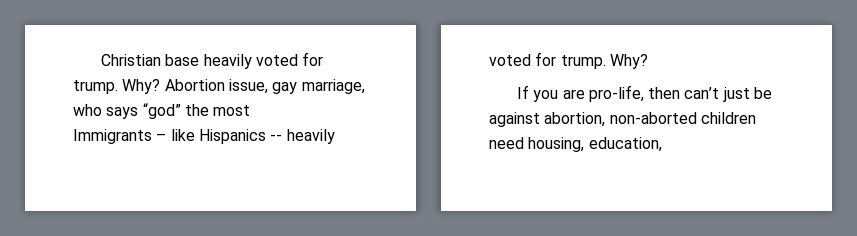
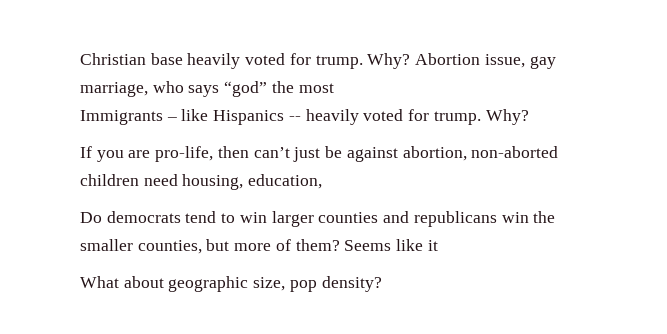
+ Do democrats tend to win larger counties and republicans win the smaller counties, but more of them? Seems like it
+ What about geographic size, pop density?

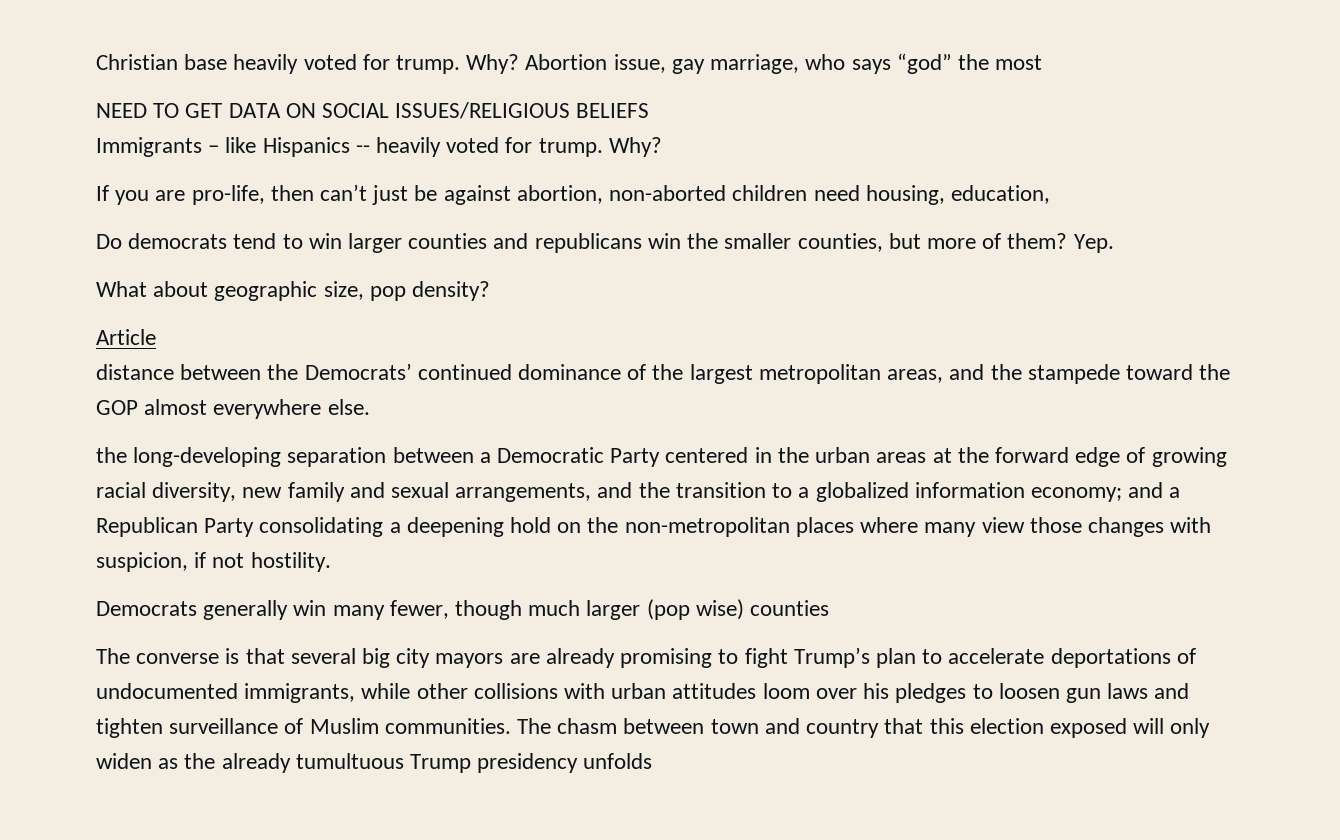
+ NEED TO GET DATA ON SOCIAL ISSUES/RELIGIOUS BELIEFS
- Seems like it
+ Yep.
+ Article
+ distance between the Democrats’ continued dominance of the largest metropolitan areas, and the stampede toward the GOP almost everywhere else.
+ the long-developing separation between a Democratic Party centered in the urban areas at the forward edge of growing racial diversity, new family and sexual arrangements, and the transition to a globalized information economy; and a Republican Party consolidating a deepening hold on the non-metropolitan places where many view those changes with suspicion, if not hostility.
+ Democrats generally win many fewer, though much larger (pop wise) counties
+ The converse is that several big city mayors are already promising to fight Trump’s plan to accelerate deportations of undocumented immigrants, while other collisions with urban attitudes loom over his pledges to loosen gun laws and tighten surveillance of Muslim communities. The chasm between town and country that this election exposed will only widen as the already tumultuous Trump presidency unfolds

